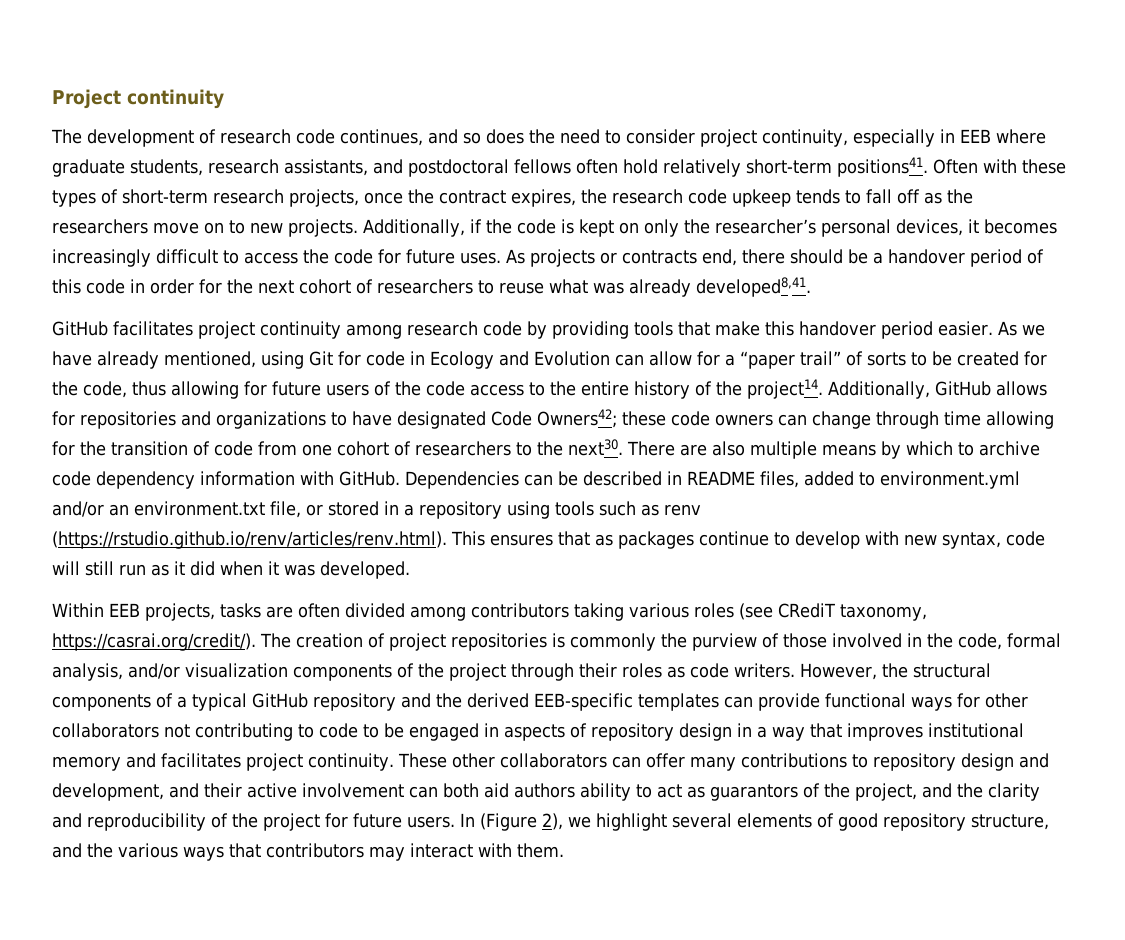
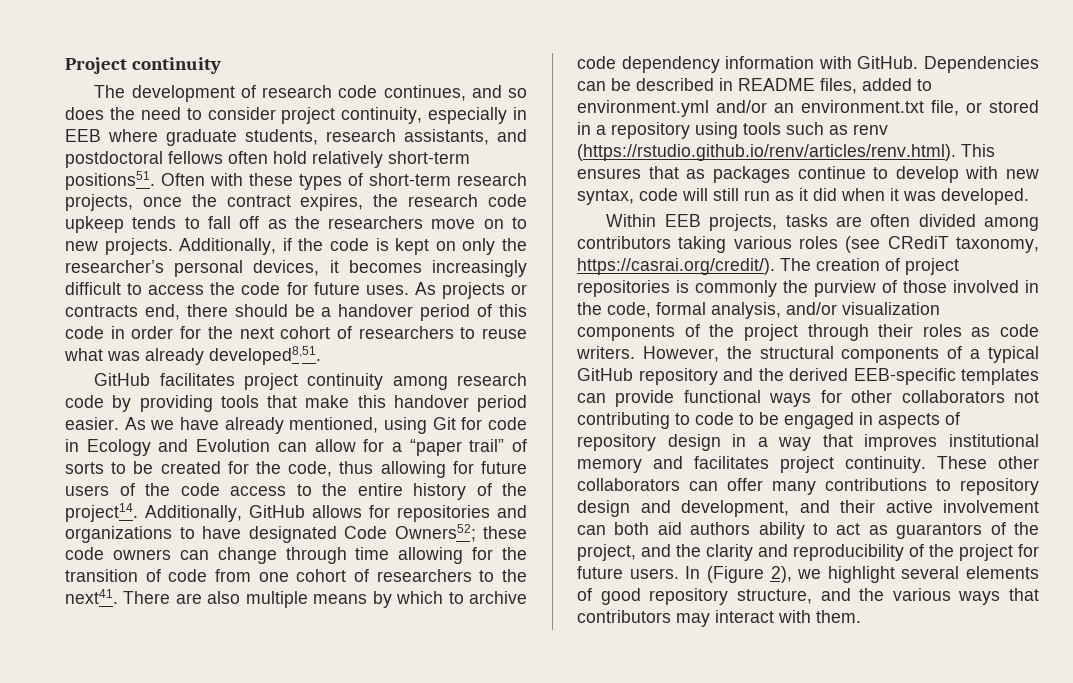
- The development of research code continues, and so does the need to consider project continuity, especially in EEB where graduate students, research assistants, and postdoctoral fellows often hold relatively short-term positions41.
+ The development of research code continues, and so does the need to consider project continuity, especially in EEB where graduate students, research assistants, and postdoctoral fellows often hold relatively short-term positions51.
- As projects or contracts end, there should be a handover period of this code in order for the next cohort of researchers to reuse what was already developed8,41.
+ As projects or contracts end, there should be a handover period of this code in order for the next cohort of researchers to reuse what was already developed8,51.
- Additionally, GitHub allows for repositories and organizations to have designated Code Owners42; these code owners can change through time allowing for the transition of code from one cohort of researchers to the next30.
+ Additionally, GitHub allows for repositories and organizations to have designated Code Owners52; these code owners can change through time allowing for the transition of code from one cohort of researchers to the next41.

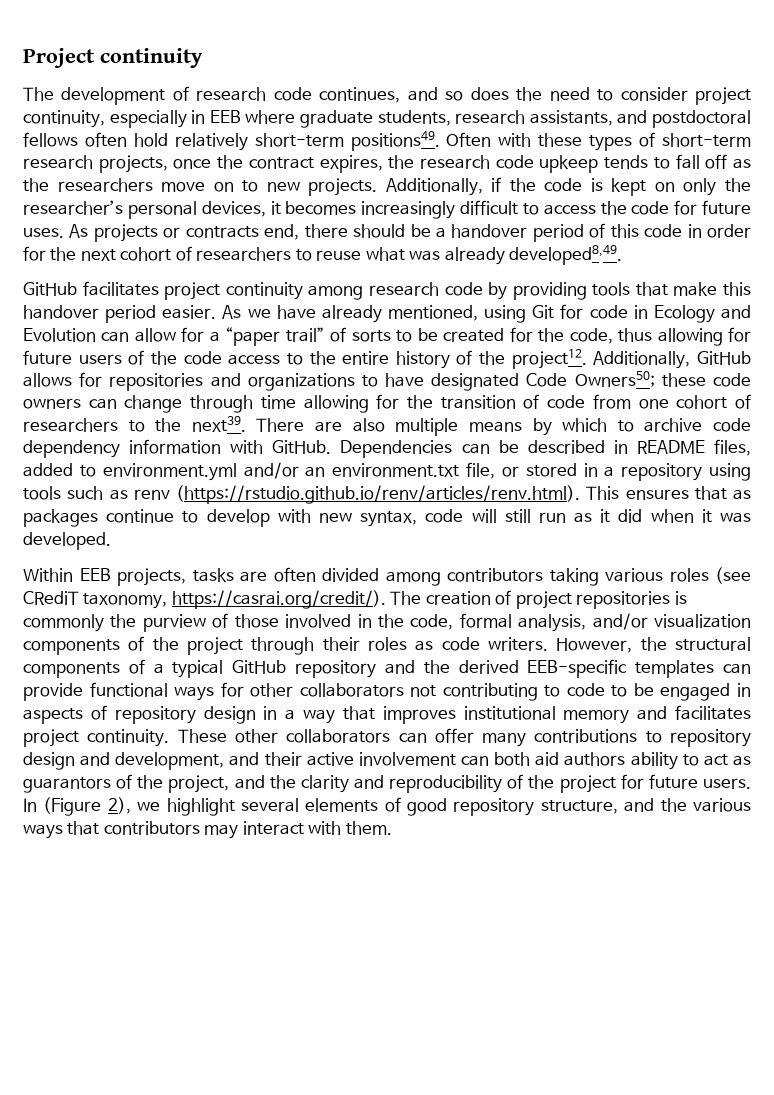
- The development of research code continues, and so does the need to consider project continuity, especially in EEB where graduate students, research assistants, and postdoctoral fellows often hold relatively short-term positions51.
+ The development of research code continues, and so does the need to consider project continuity, especially in EEB where graduate students, research assistants, and postdoctoral fellows often hold relatively short-term positions49.
- As projects or contracts end, there should be a handover period of this code in order for the next cohort of researchers to reuse what was already developed8,51.
+ As projects or contracts end, there should be a handover period of this code in order for the next cohort of researchers to reuse what was already developed8,49.
- As we have already mentioned, using Git for code in Ecology and Evolution can allow for a “paper trail” of sorts to be created for the code, thus allowing for future users of the code access to the entire history of the project14.
+ As we have already mentioned, using Git for code in Ecology and Evolution can allow for a “paper trail” of sorts to be created for the code, thus allowing for future users of the code access to the entire history of the project12.
- Additionally, GitHub allows for repositories and organizations to have designated Code Owners52; these code owners can change through time allowing for the transition of code from one cohort of researchers to the next41.
+ Additionally, GitHub allows for repositories and organizations to have designated Code Owners50; these code owners can change through time allowing for the transition of code from one cohort of researchers to the next39.

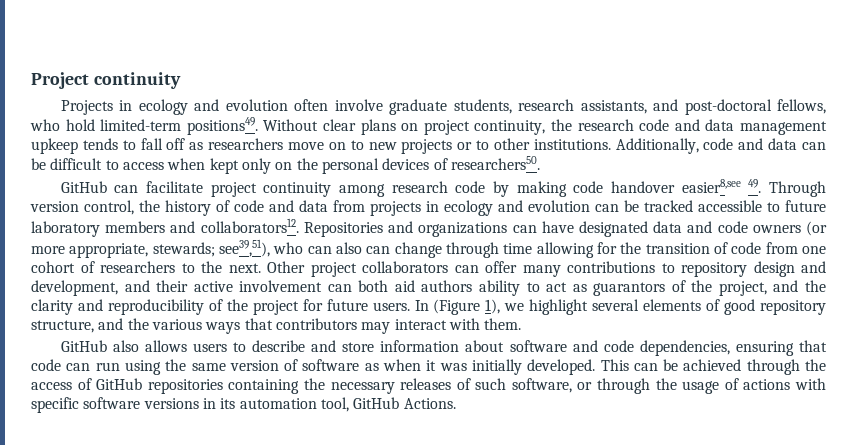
- The development of research code continues, and so does the need to consider project continuity, especially in EEB where graduate students, research assistants, and postdoctoral fellows often hold relatively short-term positions49. Often with these types of short-term research projects, once the contract expires, the research code upkeep tends to fall off as the researchers move on to new projects. Additionally, if the code is kept on only the researcher’s personal devices, it becomes increasingly difficult to access the code for future uses. As projects or contracts end, there should be a handover period of this code in order for the next cohort of researchers to reuse what was already developed8,49.
- GitHub facilitates project continuity among research code by providing tools that make this handover period easier. As we have already mentioned, using Git for code in Ecology and Evolution can allow for a “paper trail” of sorts to be created for the code, thus allowing for future users of the code access to the entire history of the project12. Additionally, GitHub allows for repositories and organizations to have designated Code Owners50; these code owners can change through time allowing for the transition of code from one cohort of researchers to the next39. There are also multiple means by which to archive code dependency information with GitHub. Dependencies can be described in README files, added to environment.yml and/or an environment.txt file, or stored in a repository using tools such as renv (https://rstudio.github.io/renv/articles/renv.html). This ensures that as packages continue to develop with new syntax, code will still run as it did when it was developed.
- Within EEB projects, tasks are often divided among contributors taking various roles (see CRediT taxonomy, https://casrai.org/credit/). The creation of project repositories is commonly the purview of those involved in the code, formal analysis, and/or visualization components of the project through their roles as code writers. However, the structural components of a typical GitHub repository and the derived EEB-specific templates can provide functional ways for other collaborators not contributing to code to be engaged in aspects of repository design in a way that improves institutional memory and facilitates project continuity. These other collaborators can offer many contributions to repository design and development, and their active involvement can both aid authors ability to act as guarantors of the project, and the clarity and reproducibility of the project for future users.
+ Projects in ecology and evolution often involve graduate students, research assistants, and post-doctoral fellows, who hold limited-term positions49. Without clear plans on project continuity, the research code and data management upkeep tends to fall off as researchers move on to new projects or to other institutions. Additionally, code and data can be difficult to access when kept only on the personal devices of researchers50.
+ GitHub can facilitate project continuity among research code by making code handover easier8,see 49. Through version control, the history of code and data from projects in ecology and evolution can be tracked accessible to future laboratory members and collaborators12. Repositories and organizations can have designated data and code owners (or more appropriate, stewards; see39,51), who can also can change through time allowing for the transition of code from one cohort of researchers to the next. Other project collaborators can offer many contributions to repository design and development, and their active involvement can both aid authors ability to act as guarantors of the project, and the clarity and reproducibility of the project for future users.
- In (Figure 2), we highlight several elements of good repository structure, and the various ways that contributors may interact with them.
+ In (Figure 1), we highlight several elements of good repository structure, and the various ways that contributors may interact with them.
+ GitHub also allows users to describe and store information about software and code dependencies, ensuring that code can run using the same version of software as when it was initially developed. This can be achieved through the access of GitHub repositories containing the necessary releases of such software, or through the usage of actions with specific software versions in its automation tool, GitHub Actions.

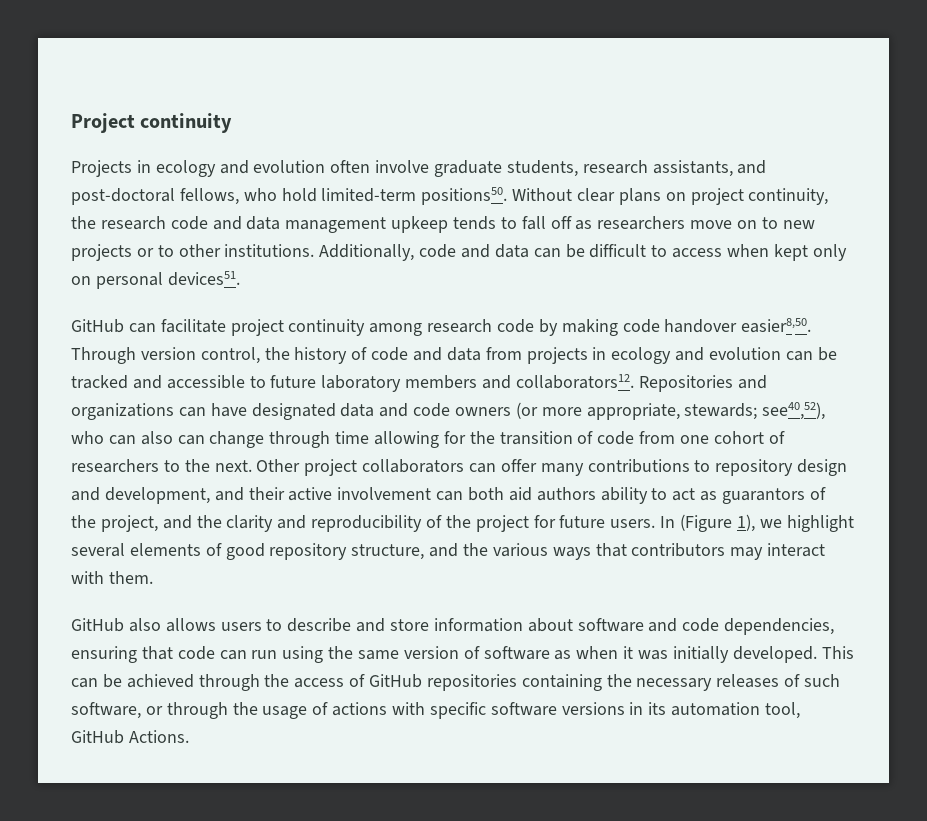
- Projects in ecology and evolution often involve graduate students, research assistants, and post-doctoral fellows, who hold limited-term positions49.
+ Projects in ecology and evolution often involve graduate students, research assistants, and post-doctoral fellows, who hold limited-term positions50.
- Additionally, code and data can be difficult to access when kept only on the personal devices of researchers50.
+ Additionally, code and data can be difficult to access when kept only on personal devices51.
- GitHub can facilitate project continuity among research code by making code handover easier8,see 49. Through version control, the history of code and data from projects in ecology and evolution can be tracked accessible to future laboratory members and collaborators12.
+ GitHub can facilitate project continuity among research code by making code handover easier8,50. Through version control, the history of code and data from projects in ecology and evolution can be tracked and accessible to future laboratory members and collaborators12.
- Repositories and organizations can have designated data and code owners (or more appropriate, stewards; see39,51), who can also can change through time allowing for the transition of code from one cohort of researchers to the next.
+ Repositories and organizations can have designated data and code owners (or more appropriate, stewards; see40,52), who can also can change through time allowing for the transition of code from one cohort of researchers to the next.

